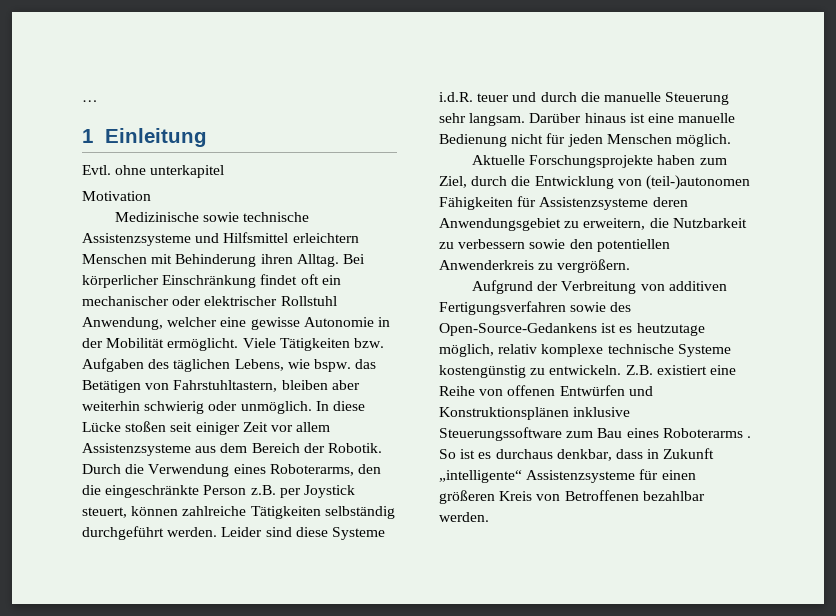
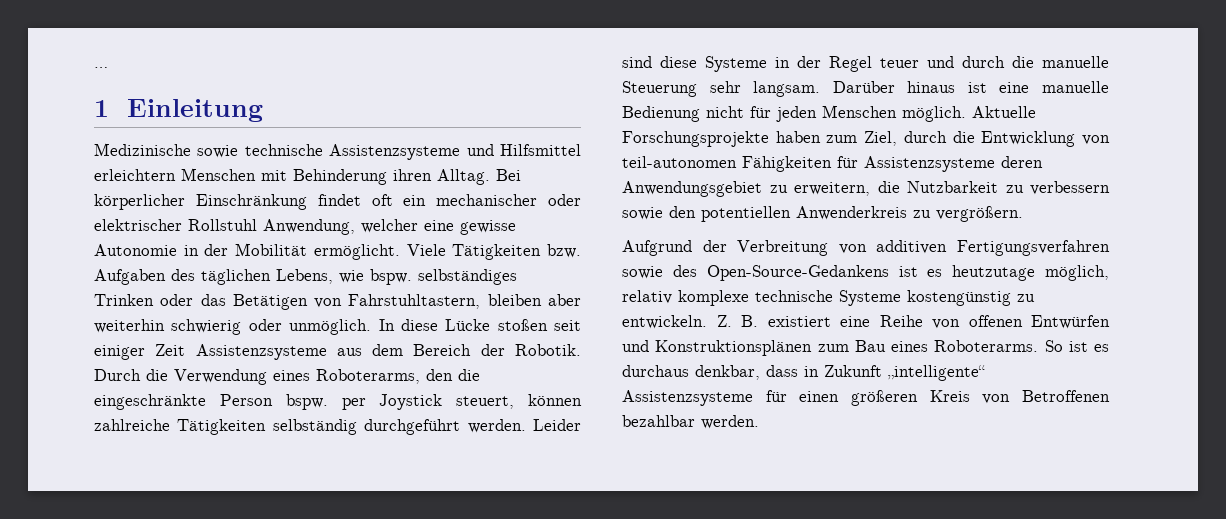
- Evtl. ohne unterkapitel
- Motivation
- Viele Tätigkeiten bzw. Aufgaben des täglichen Lebens, wie bspw. das Betätigen von Fahrstuhltastern, bleiben aber weiterhin schwierig oder unmöglich.
+ Viele Tätigkeiten bzw. Aufgaben des täglichen Lebens, wie bspw. selbständiges Trinken oder das Betätigen von Fahrstuhltastern, bleiben aber weiterhin schwierig oder unmöglich.
- In diese Lücke stoßen seit einiger Zeit vor allem Assistenzsysteme aus dem Bereich der Robotik.
+ In diese Lücke stoßen seit einiger Zeit Assistenzsysteme aus dem Bereich der Robotik.
- Durch die Verwendung eines Roboterarms, den die eingeschränkte Person z.B. per Joystick steuert, können zahlreiche Tätigkeiten selbständig durchgeführt werden.
+ Durch die Verwendung eines Roboterarms, den die eingeschränkte Person bspw. per Joystick steuert, können zahlreiche Tätigkeiten selbständig durchgeführt werden.
- Leider sind diese Systeme i.d.R. teuer und durch die manuelle Steuerung sehr langsam.
+ Leider sind diese Systeme in der Regel teuer und durch die manuelle Steuerung sehr langsam.
- Darüber hinaus ist eine manuelle Bedienung nicht für jeden Menschen möglich.
- Aktuelle Forschungsprojekte haben zum Ziel, durch die Entwicklung von (teil-)autonomen Fähigkeiten für Assistenzsysteme deren Anwendungsgebiet zu erweitern, die Nutzbarkeit zu verbessern sowie den potentiellen Anwenderkreis zu vergrößern.
+ Darüber hinaus ist eine manuelle Bedienung nicht für jeden Menschen möglich. Aktuelle Forschungsprojekte haben zum Ziel, durch die Entwicklung von teil-autonomen Fähigkeiten für Assistenzsysteme deren Anwendungsgebiet zu erweitern, die Nutzbarkeit zu verbessern sowie den potentiellen Anwenderkreis zu vergrößern.
- Z.B. existiert eine Reihe von offenen Entwürfen und Konstruktionsplänen inklusive Steuerungssoftware zum Bau eines Roboterarms .
+ Z. B. existiert eine Reihe von offenen Entwürfen und Konstruktionsplänen zum Bau eines Roboterarms.

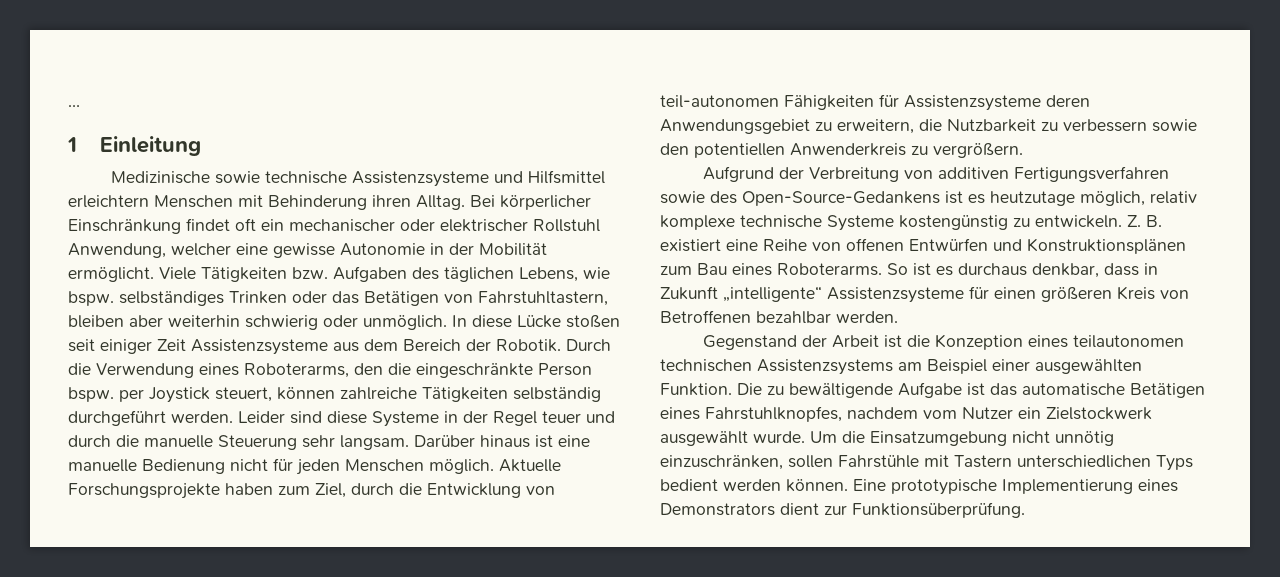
+ Gegenstand der Arbeit ist die Konzeption eines teilautonomen technischen Assistenzsystems am Beispiel einer ausgewählten Funktion. Die zu bewältigende Aufgabe ist das automatische Betätigen eines Fahrstuhlknopfes, nachdem vom Nutzer ein Zielstockwerk ausgewählt wurde. Um die Einsatzumgebung nicht unnötig einzuschränken, sollen Fahrstühle mit Tastern unterschiedlichen Typs bedient werden können. Eine prototypische Implementierung eines Demonstrators dient zur Funktionsüberprüfung.

